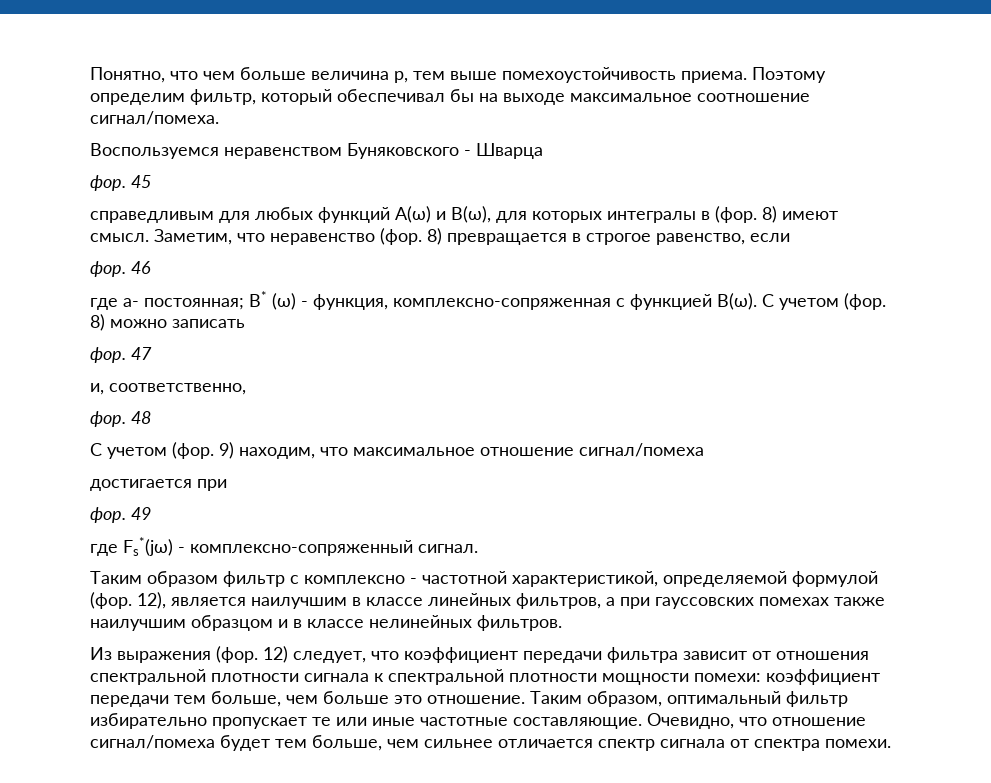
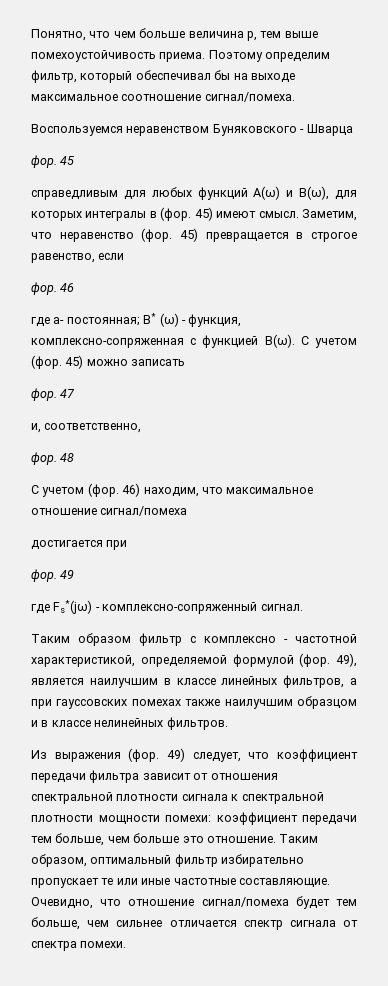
- 8) имеют смысл.
+ 45) имеют смысл.
- 8) превращается в строгое равенство, если
+ 45) превращается в строгое равенство, если
- 8) можно записать
+ 45) можно записать
- 9) находим, что максимальное отношение сигнал/помеха
+ 46) находим, что максимальное отношение сигнал/помеха
- 12), является наилучшим в классе линейных фильтров, а при гауссовских помехах также наилучшим образцом и в классе нелинейных фильтров.
+ 49), является наилучшим в классе линейных фильтров, а при гауссовских помехах также наилучшим образцом и в классе нелинейных фильтров.
- 12) следует, что коэффициент передачи фильтра зависит от отношения спектральной плотности сигнала к спектральной плотности мощности помехи: коэффициент передачи тем больше, чем больше это отношение.
+ 49) следует, что коэффициент передачи фильтра зависит от отношения спектральной плотности сигнала к спектральной плотности мощности помехи: коэффициент передачи тем больше, чем больше это отношение.

